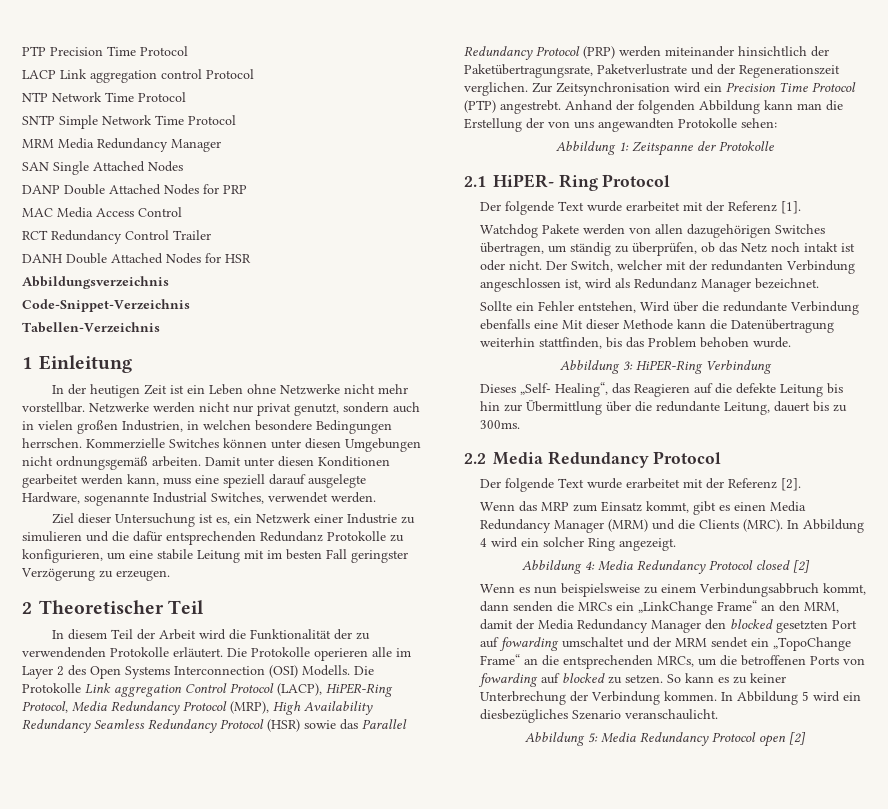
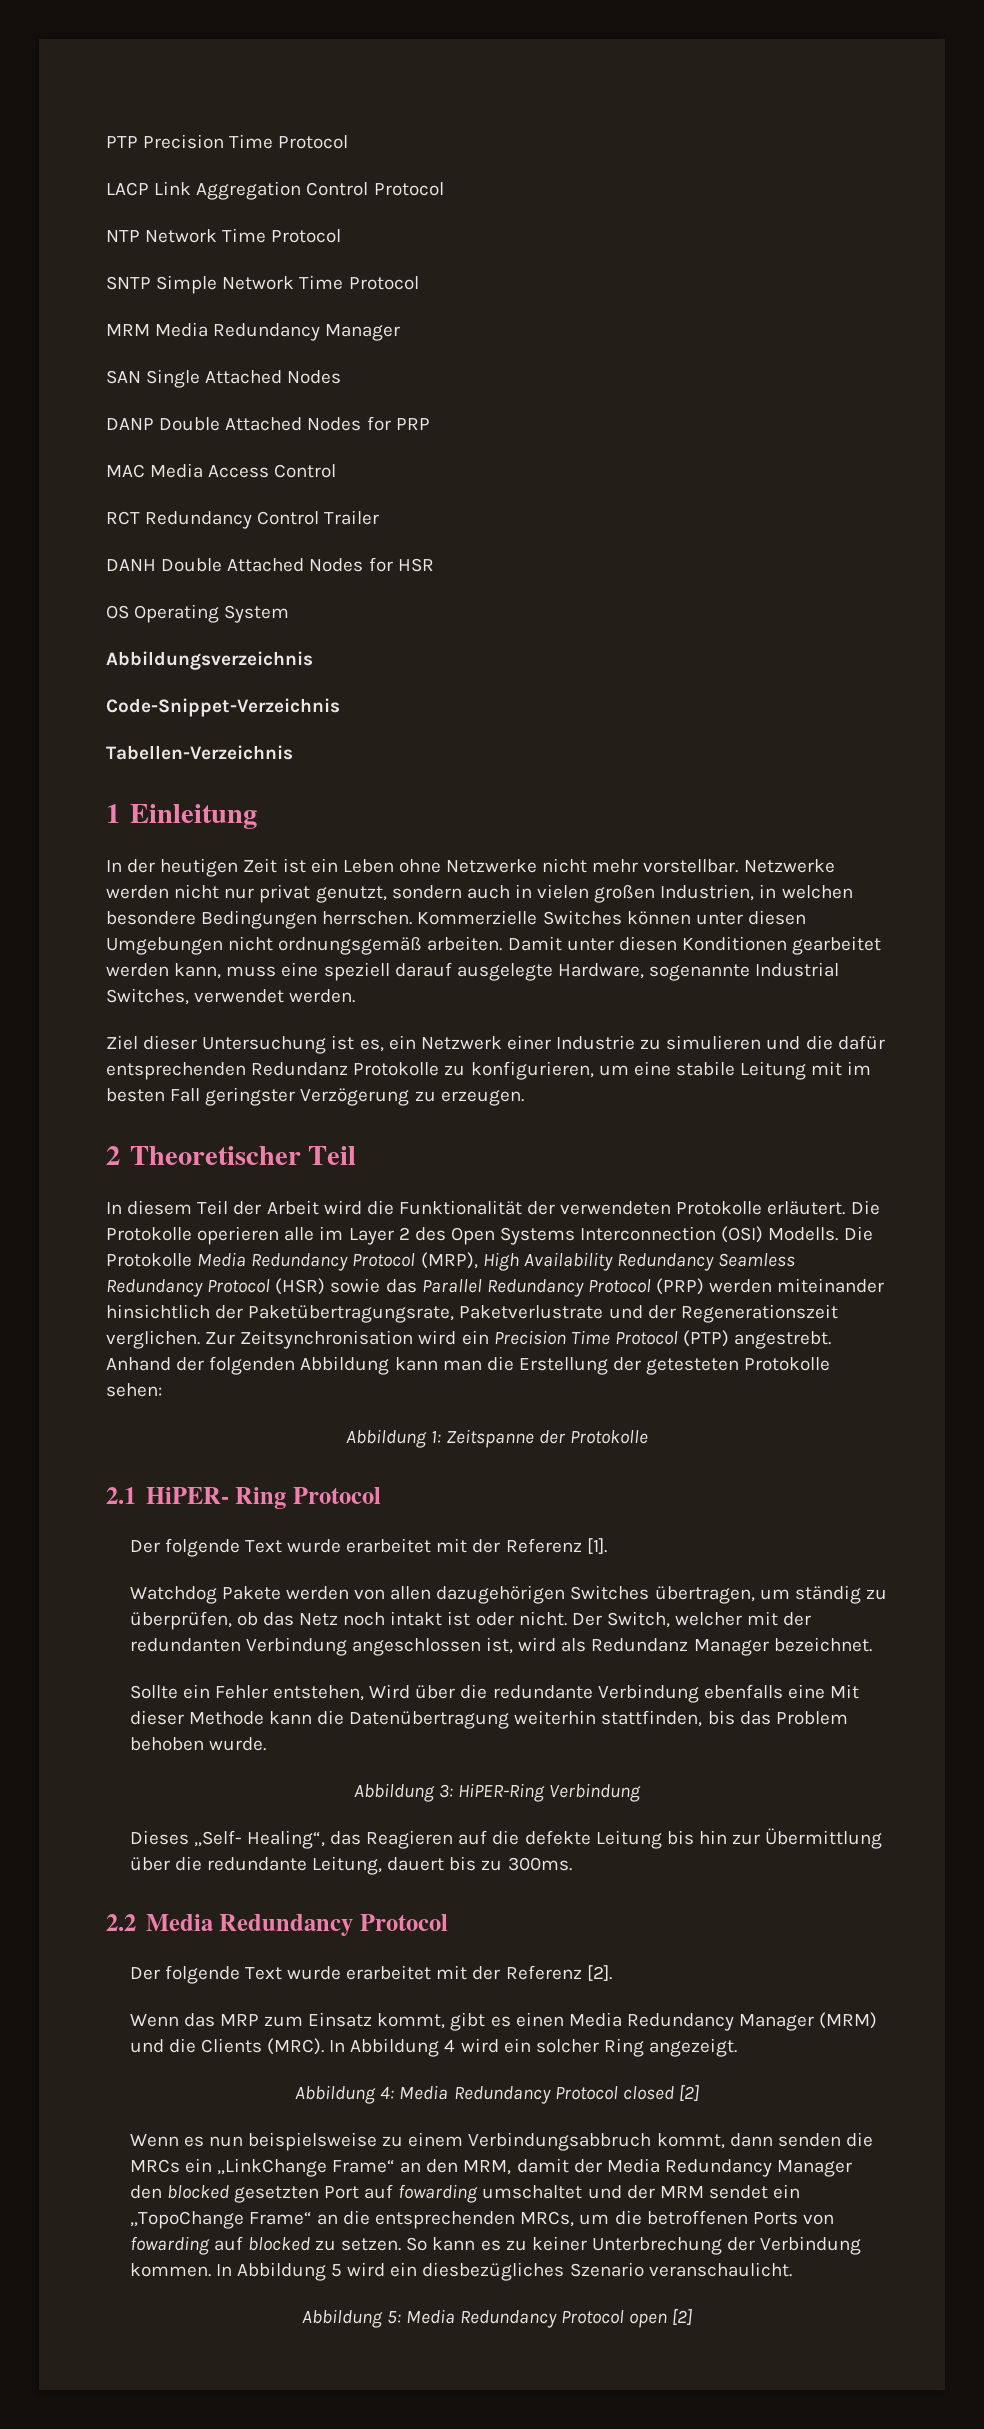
- LACP Link aggregation control Protocol
+ LACP Link Aggregation Control Protocol
+ OS Operating System
- In diesem Teil der Arbeit wird die Funktionalität der zu verwendenden Protokolle erläutert.
+ In diesem Teil der Arbeit wird die Funktionalität der verwendeten Protokolle erläutert.
- Die Protokolle Link aggregation Control Protocol (LACP), HiPER-Ring Protocol, Media Redundancy Protocol (MRP), High Availability Redundancy Seamless Redundancy Protocol (HSR) sowie das Parallel Redundancy Protocol (PRP) werden miteinander hinsichtlich der Paketübertragungsrate, Paketverlustrate und der Regenerationszeit verglichen.
+ Die Protokolle Media Redundancy Protocol (MRP), High Availability Redundancy Seamless Redundancy Protocol (HSR) sowie das Parallel Redundancy Protocol (PRP) werden miteinander hinsichtlich der Paketübertragungsrate, Paketverlustrate und der Regenerationszeit verglichen.
- Anhand der folgenden Abbildung kann man die Erstellung der von uns angewandten Protokolle sehen:
+ Anhand der folgenden Abbildung kann man die Erstellung der getesteten Protokolle sehen:

